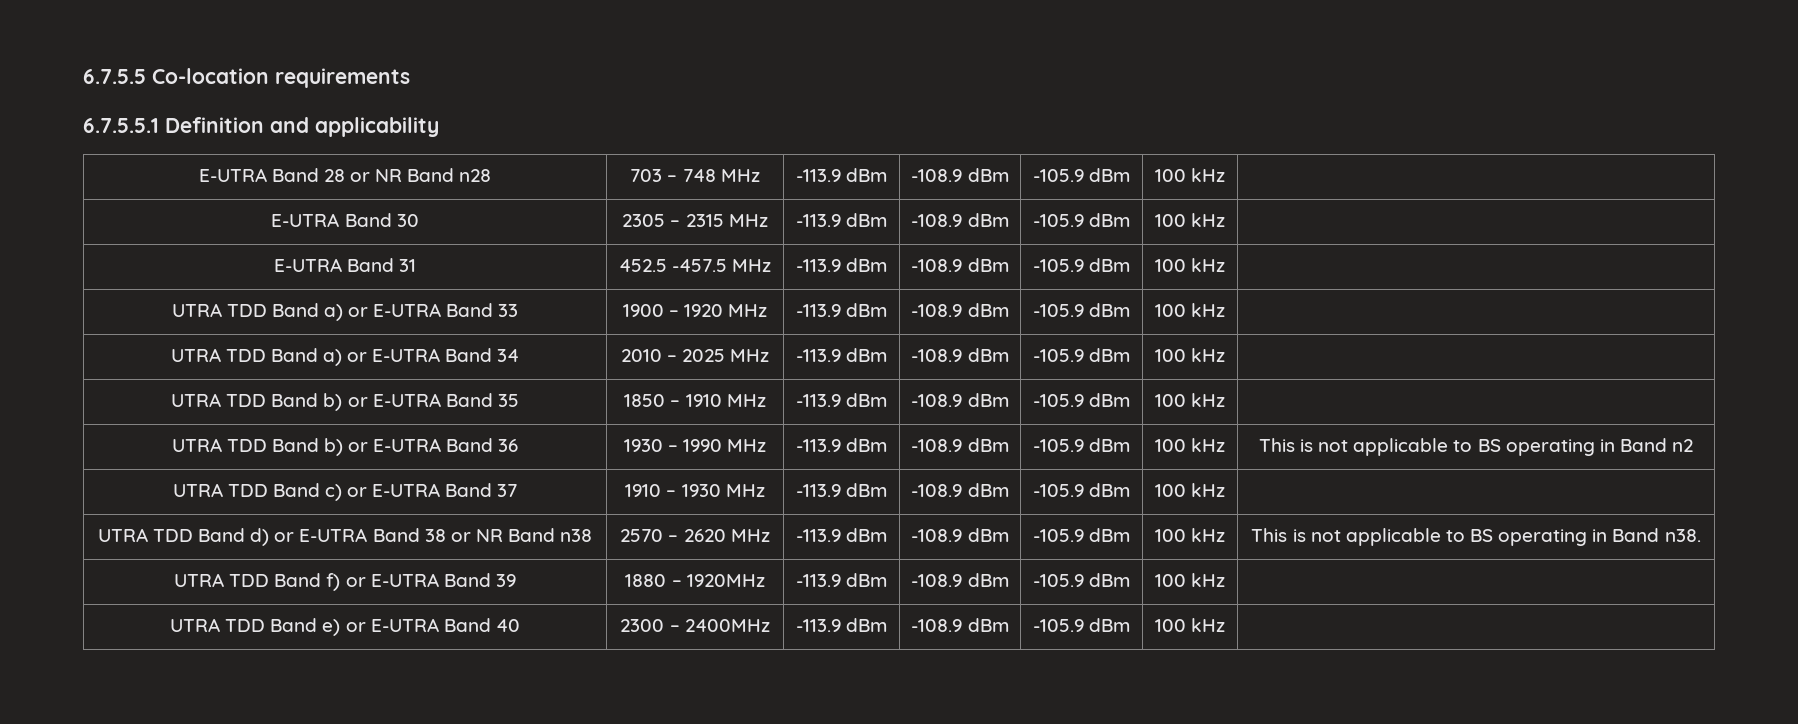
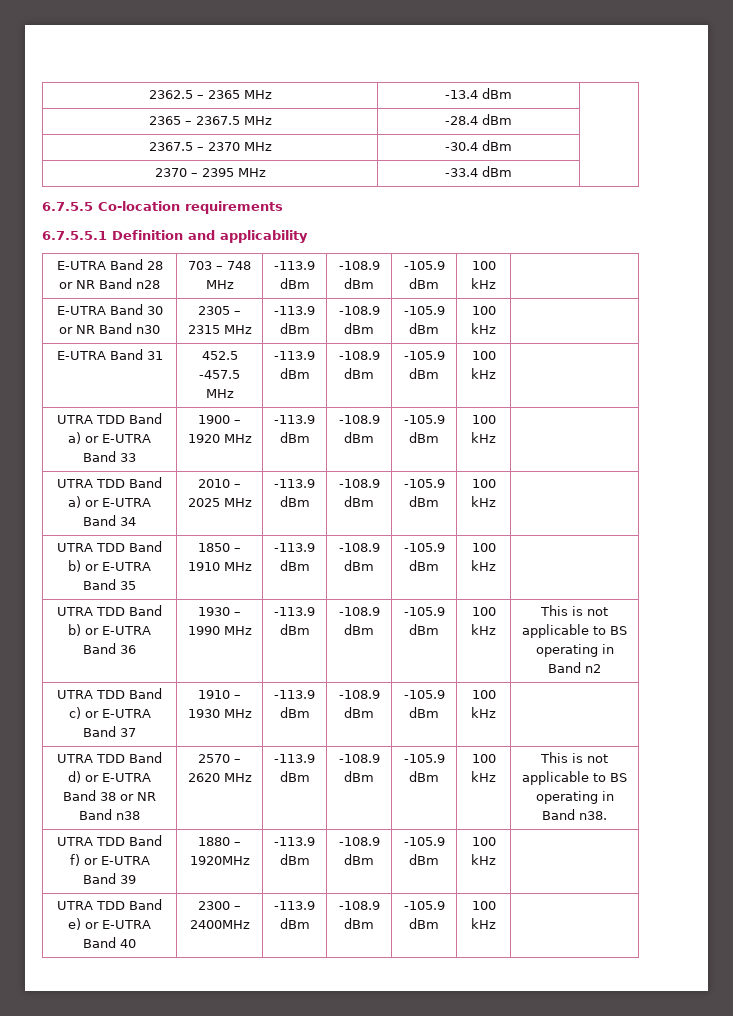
+ 2362.5 – 2365 MHz | -13.4 dBm |
+ 2365 – 2367.5 MHz | -28.4 dBm |
+ 2367.5 – 2370 MHz | -30.4 dBm |
+ 2370 – 2395 MHz | -33.4 dBm |
- E-UTRA Band 30 | 2305 – 2315 MHz | -113.9 dBm | -108.9 dBm | -105.9 dBm | 100 kHz |
+ E-UTRA Band 30 or NR Band n30 | 2305 – 2315 MHz | -113.9 dBm | -108.9 dBm | -105.9 dBm | 100 kHz |

